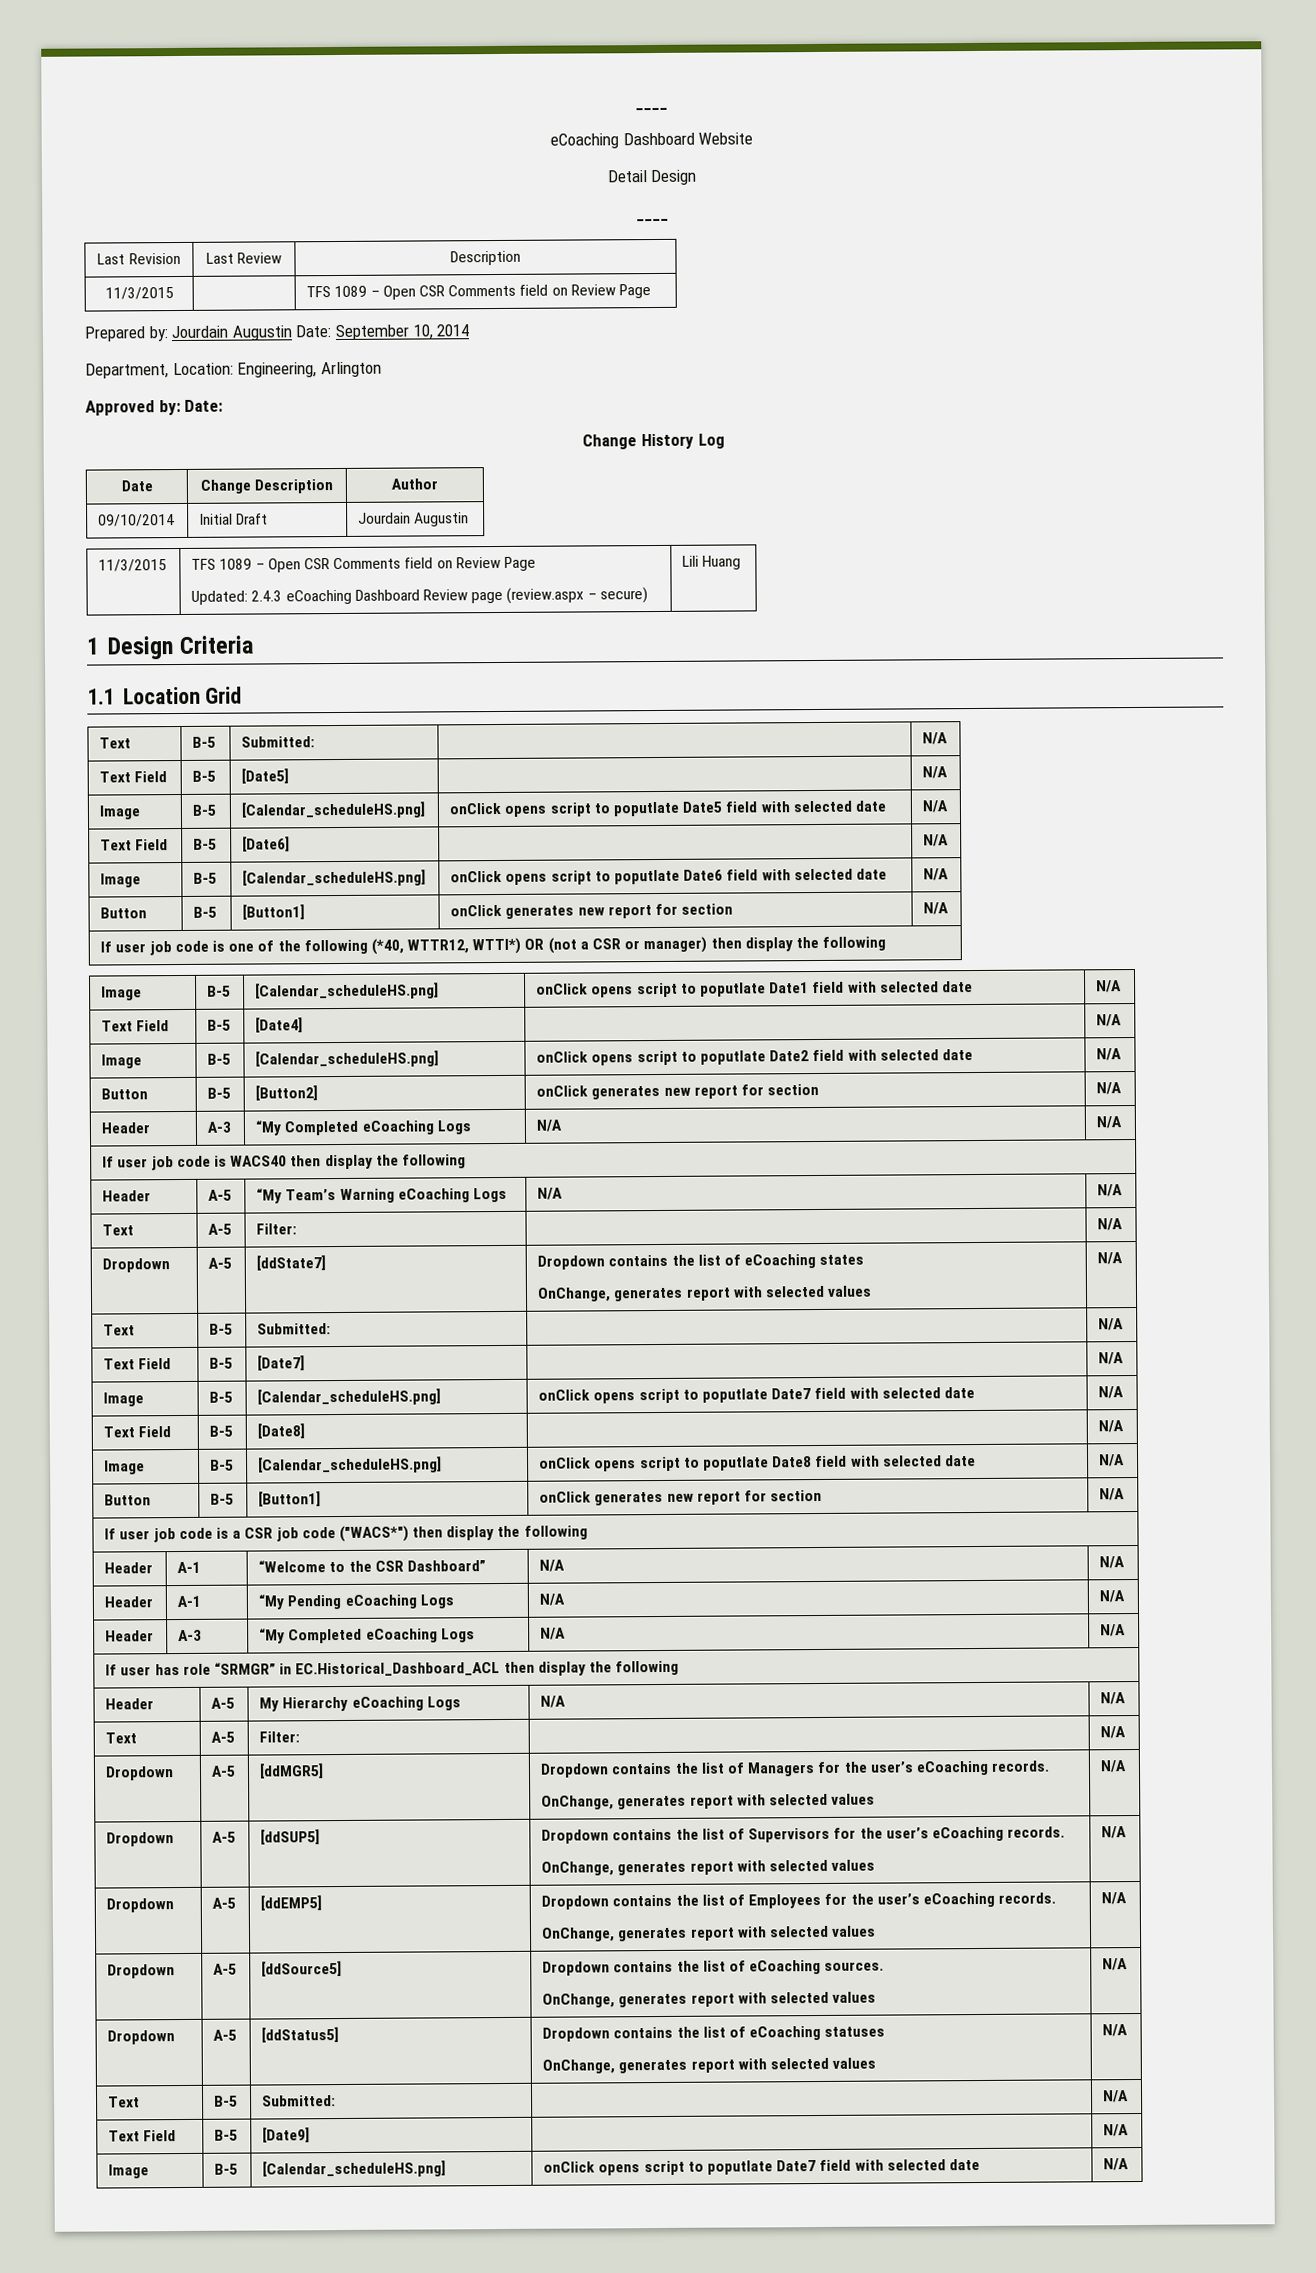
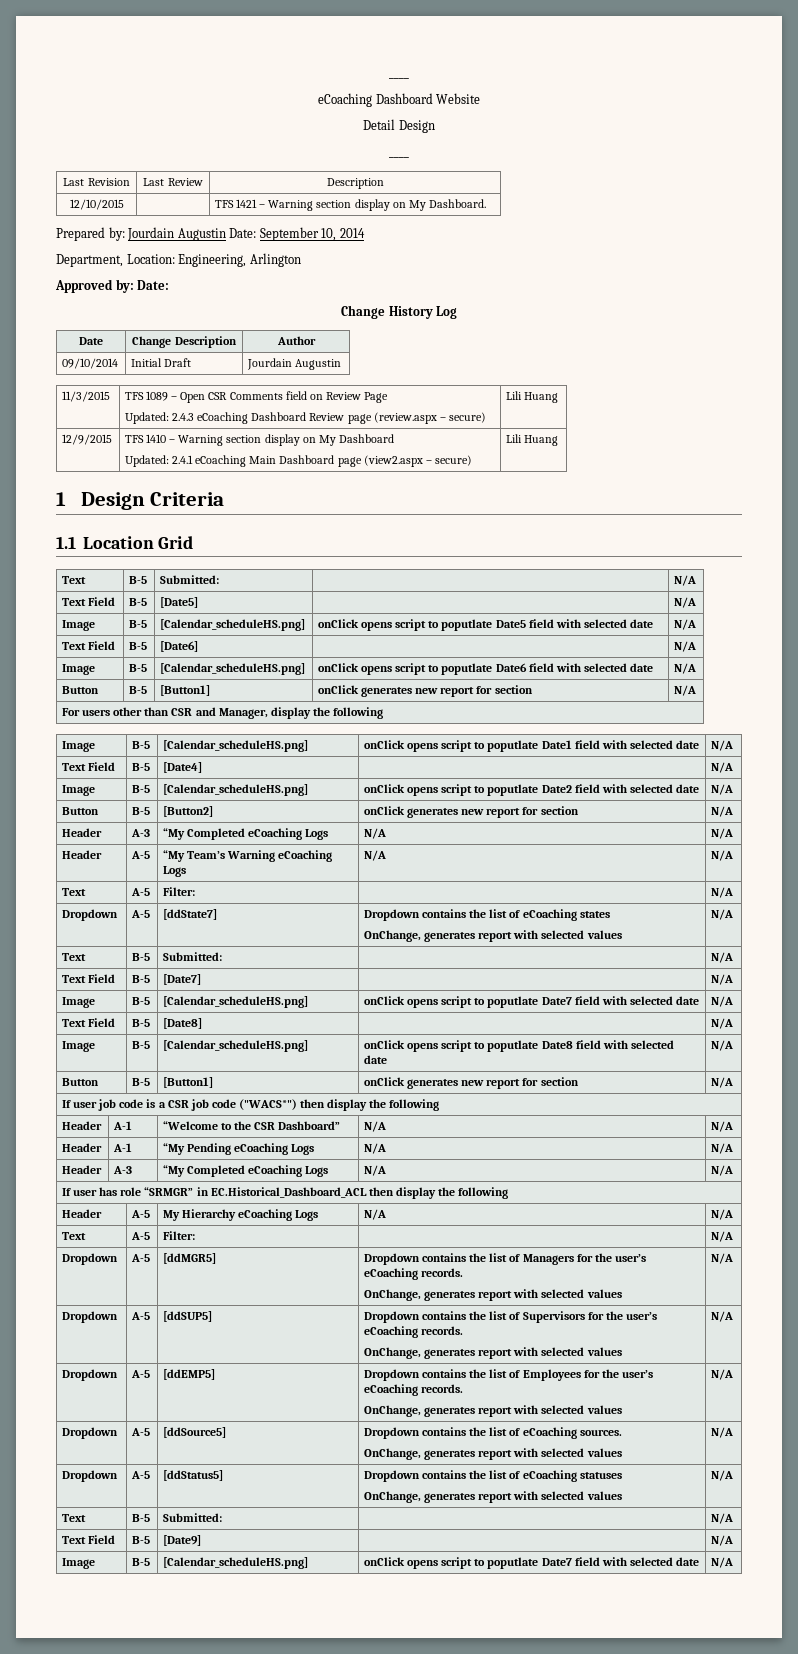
- 11/3/2015 | | TFS 1089 – Open CSR Comments field on Review Page
+ 12/10/2015 | | TFS 1421 – Warning section display on My Dashboard.
+ 12/9/2015 | TFS 1410 – Warning section display on My Dashboard
+ Updated: 2.4.1 eCoaching Main Dashboard page (view2.aspx – secure) | Lili Huang
- If user job code is one of the following (*40, WTTR12, WTTI*) OR (not a CSR or manager) then display the following
+ For users other than CSR and Manager, display the following
- If user job code is WACS40 then display the following

